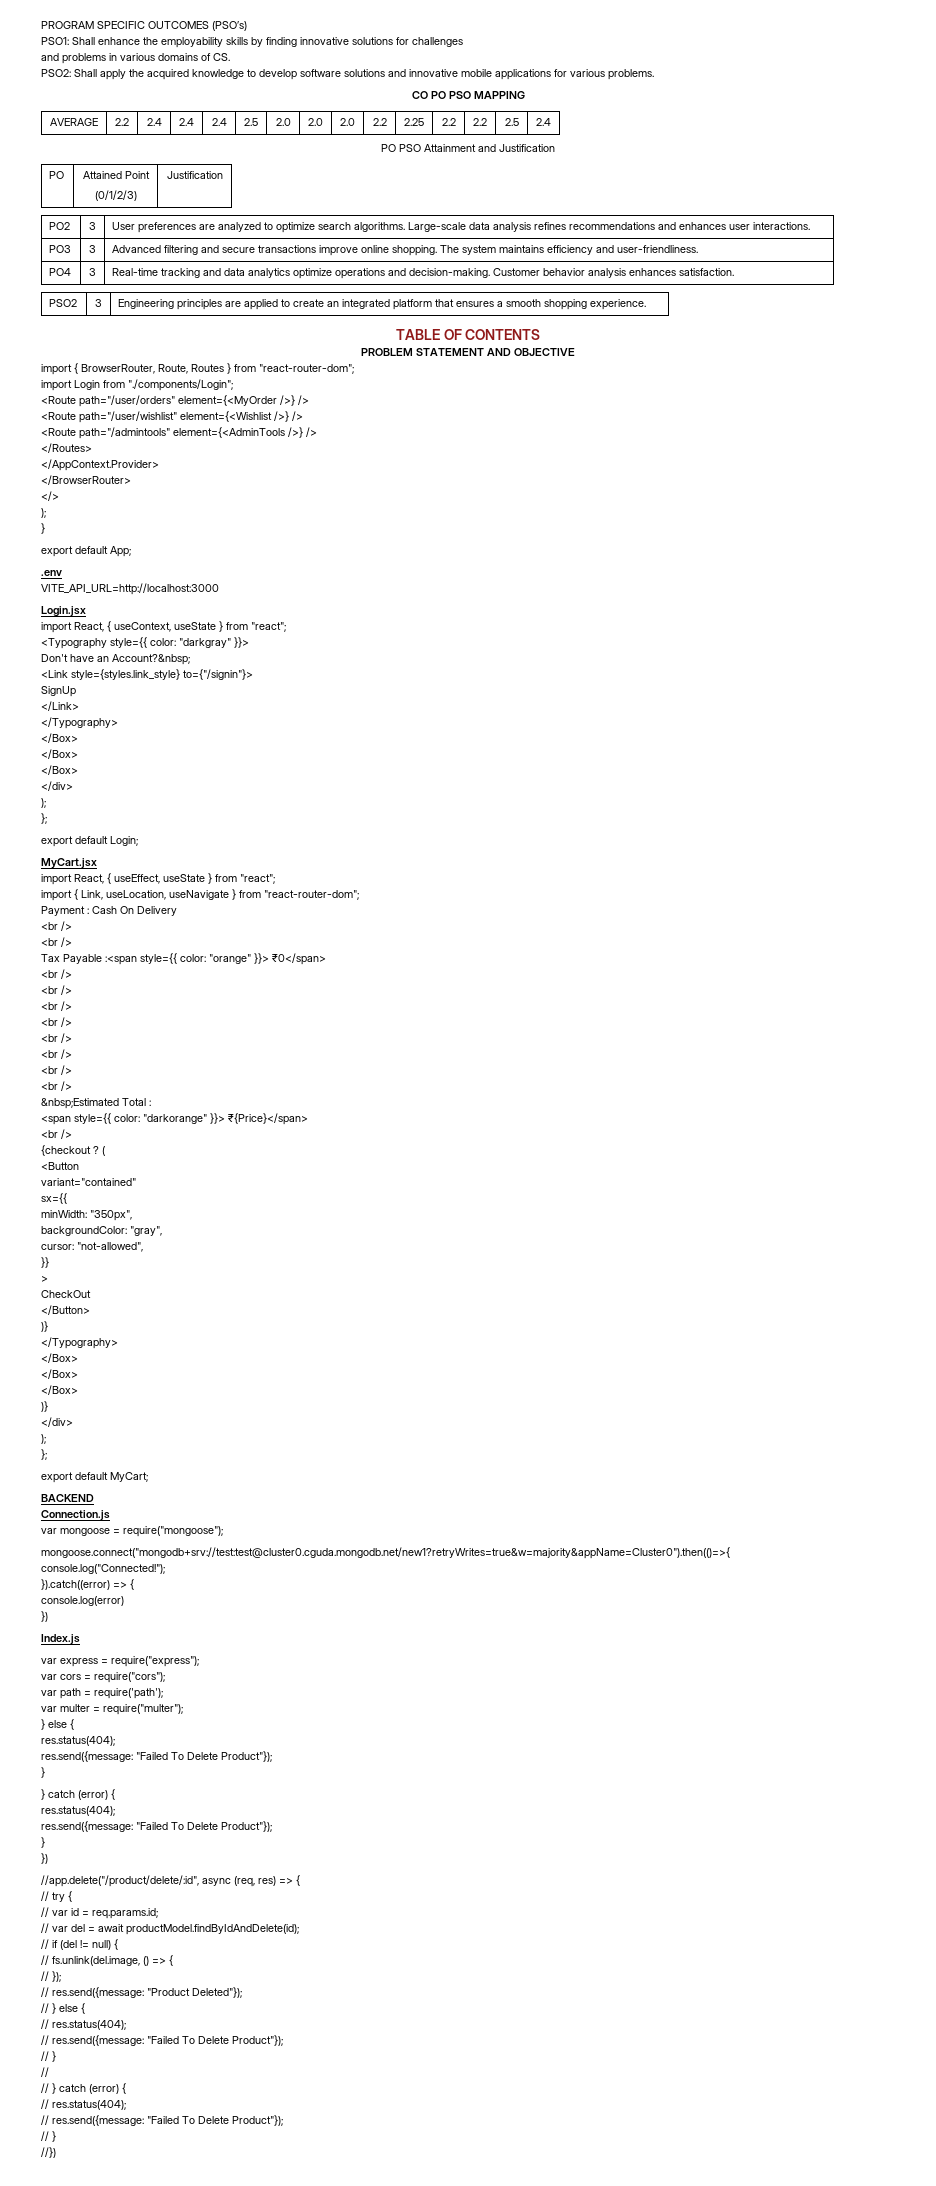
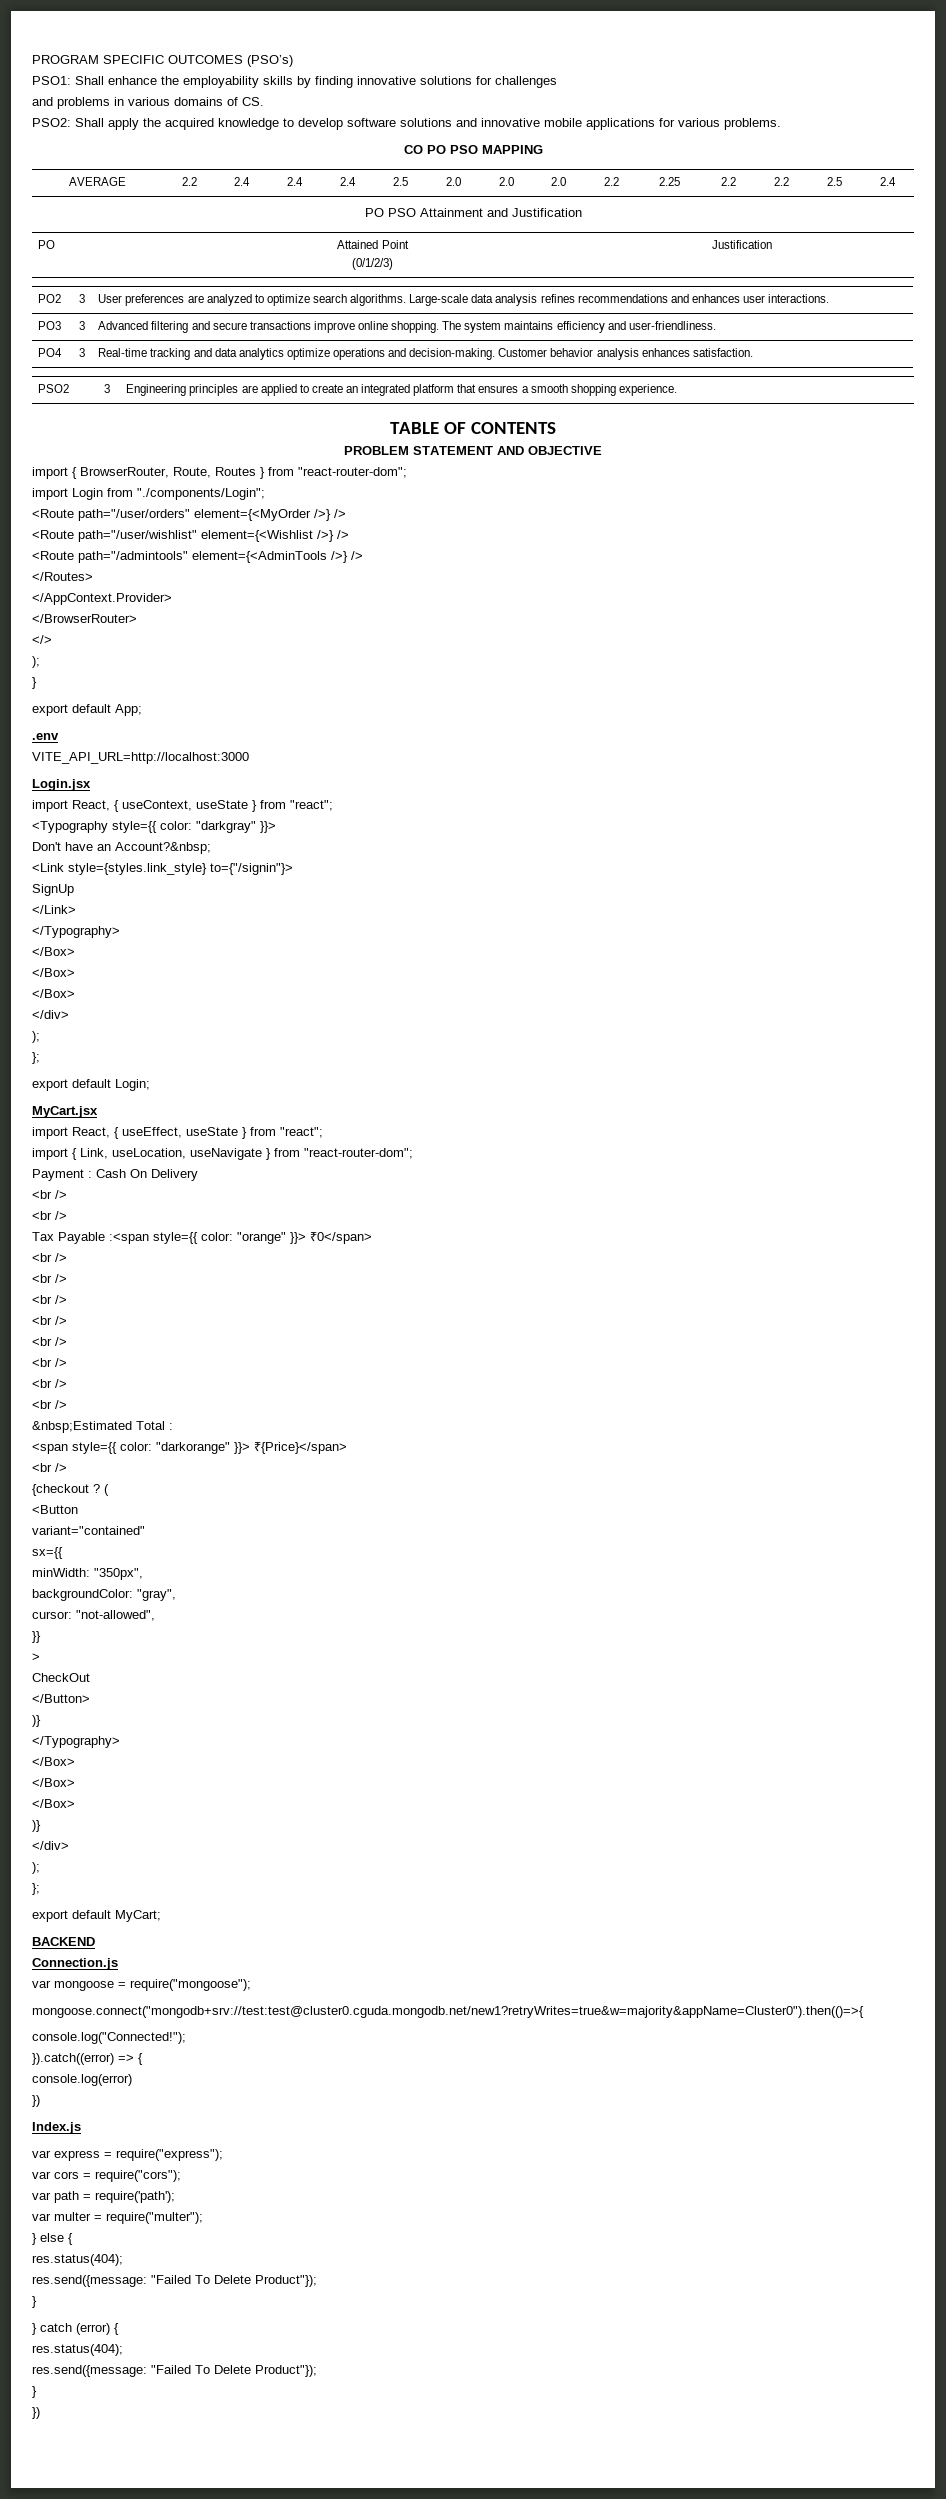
- //app.delete("/product/delete/:id", async (req, res) => {
- // try {
- // var id = req.params.id;
- // var del = await productModel.findByIdAndDelete(id);
- // if (del != null) {
- // fs.unlink(del.image, () => {
- // });
- // res.send({message: "Product Deleted"});
- // } else {
- // res.status(404);
- // res.send({message: "Failed To Delete Product"});
- // }
- //
- // } catch (error) {
- // res.status(404);
- // res.send({message: "Failed To Delete Product"});
- // }
- //})

